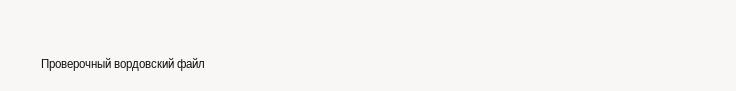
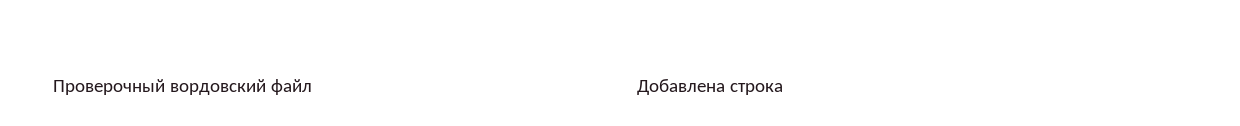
+ Добавлена строка

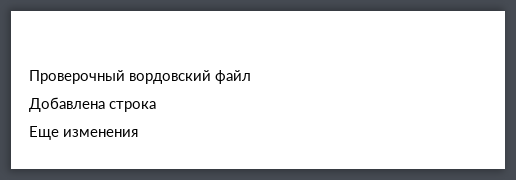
+ Еще изменения

